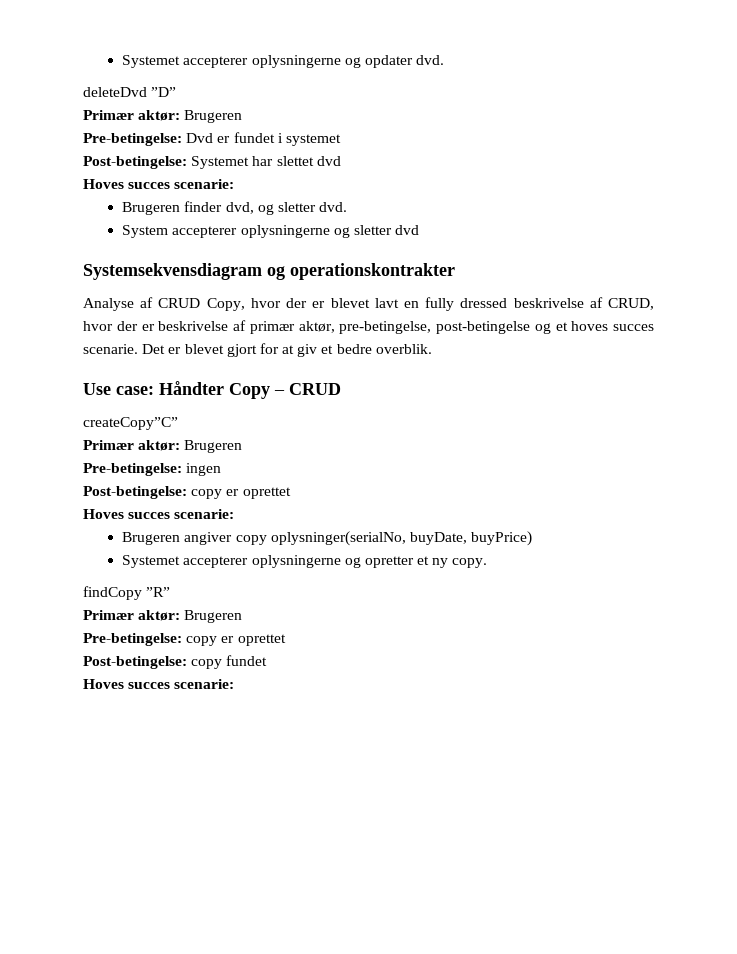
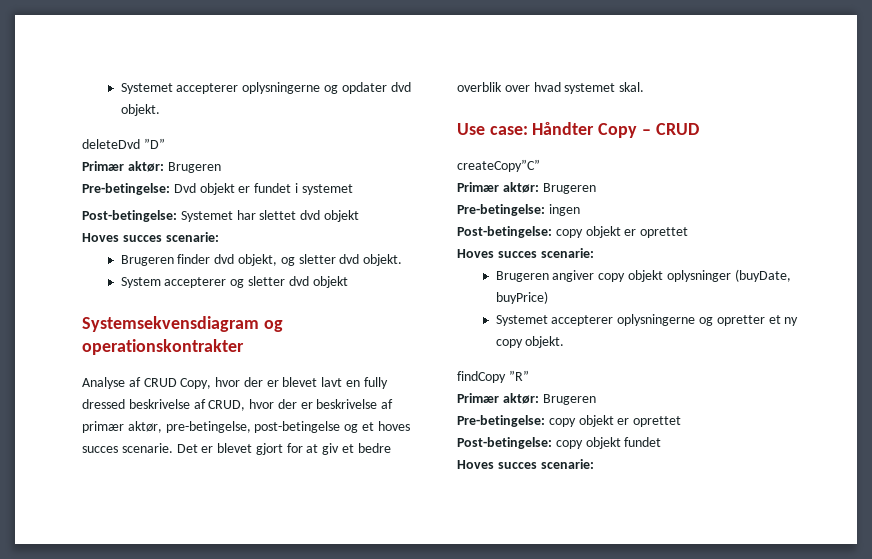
- Systemet accepterer oplysningerne og opdater dvd.
+ Systemet accepterer oplysningerne og opdater dvd objekt.
- Pre-betingelse: Dvd er fundet i systemet
+ Pre-betingelse: Dvd objekt er fundet i systemet
- Post-betingelse: Systemet har slettet dvd
+ Post-betingelse: Systemet har slettet dvd objekt
- Brugeren finder dvd, og sletter dvd.
+ Brugeren finder dvd objekt, og sletter dvd objekt.
- System accepterer oplysningerne og sletter dvd
+ System accepterer og sletter dvd objekt
- Det er blevet gjort for at giv et bedre overblik.
+ Det er blevet gjort for at giv et bedre overblik over hvad systemet skal.
- Post-betingelse: copy er oprettet
+ Post-betingelse: copy objekt er oprettet
- Brugeren angiver copy oplysninger(serialNo, buyDate, buyPrice)
+ Brugeren angiver copy objekt oplysninger (buyDate, buyPrice)
- Systemet accepterer oplysningerne og opretter et ny copy.
+ Systemet accepterer oplysningerne og opretter et ny copy objekt.
- Pre-betingelse: copy er oprettet
+ Pre-betingelse: copy objekt er oprettet
- Post-betingelse: copy fundet
+ Post-betingelse: copy objekt fundet

